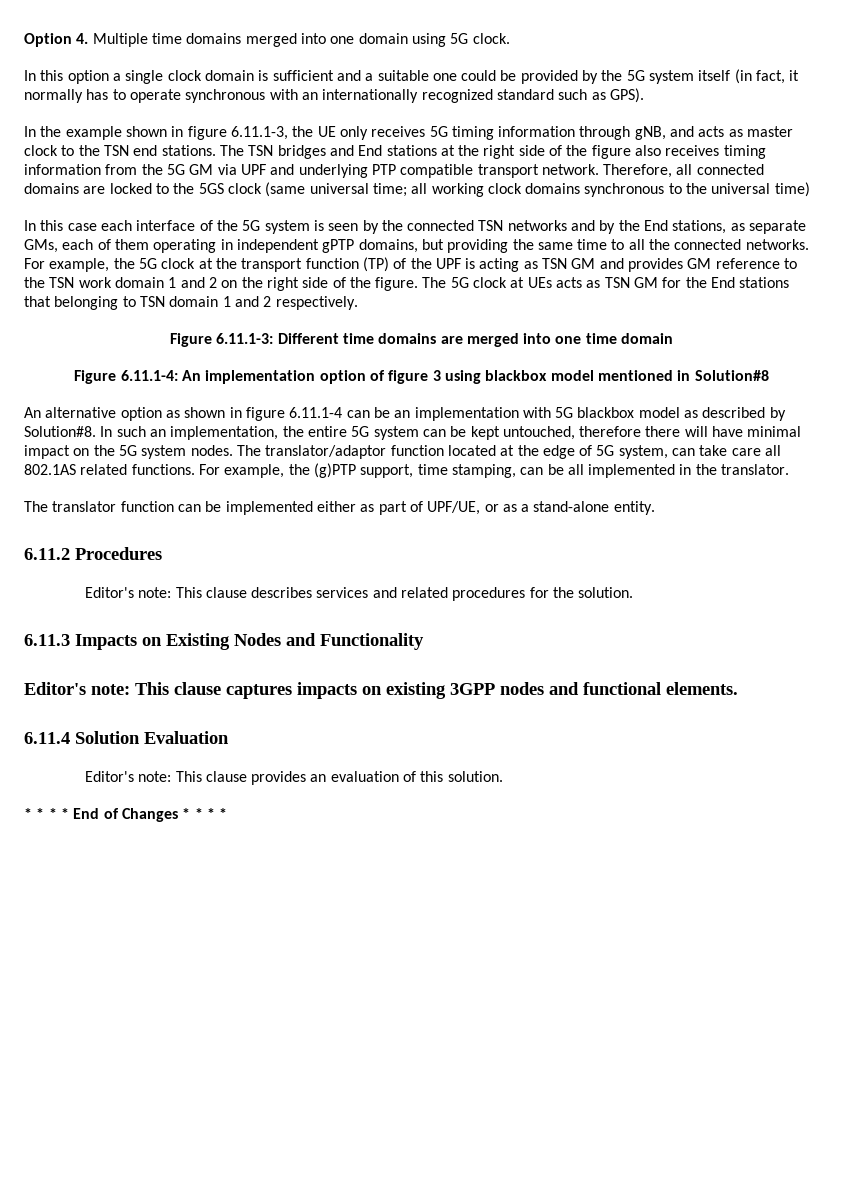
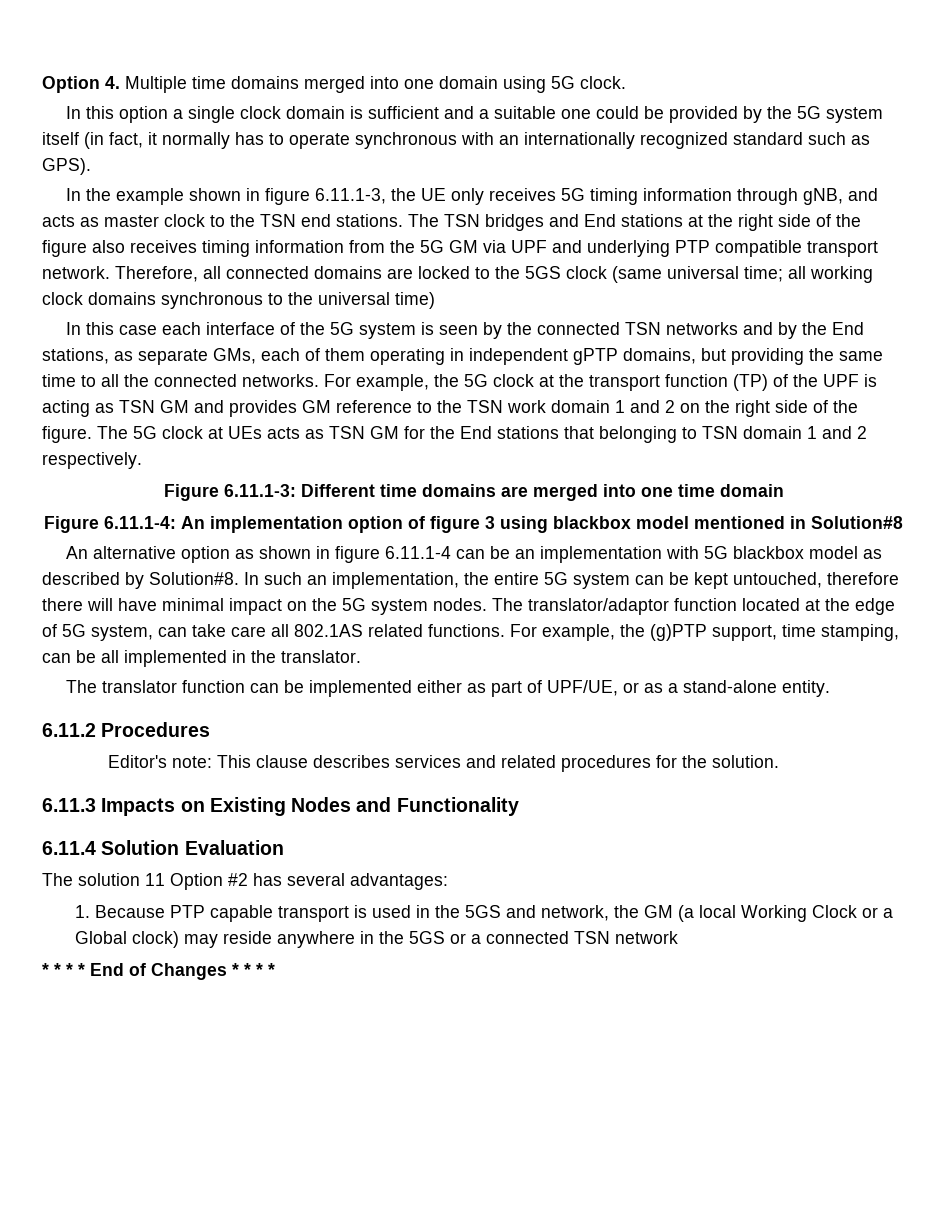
- Editor's note: This clause captures impacts on existing 3GPP nodes and functional elements.
  6.11.4 Solution Evaluation
- Editor's note: This clause provides an evaluation of this solution.
+ The solution 11 Option #2 has several advantages:
+ 1. Because PTP capable transport is used in the 5GS and network, the GM (a local Working Clock or a Global clock) may reside anywhere in the 5GS or a connected TSN network

